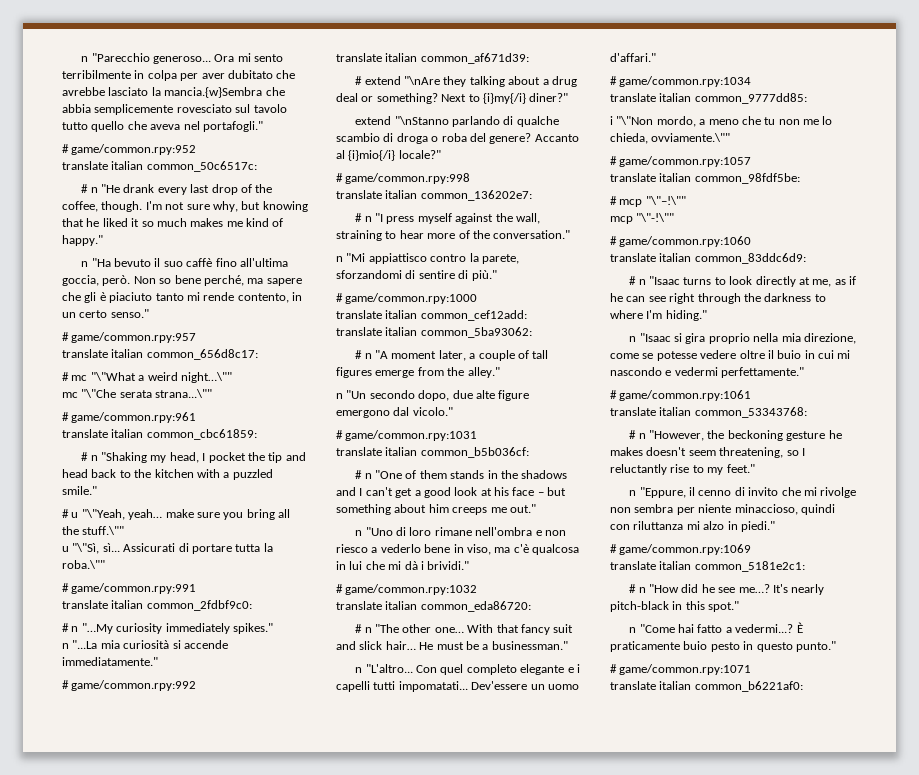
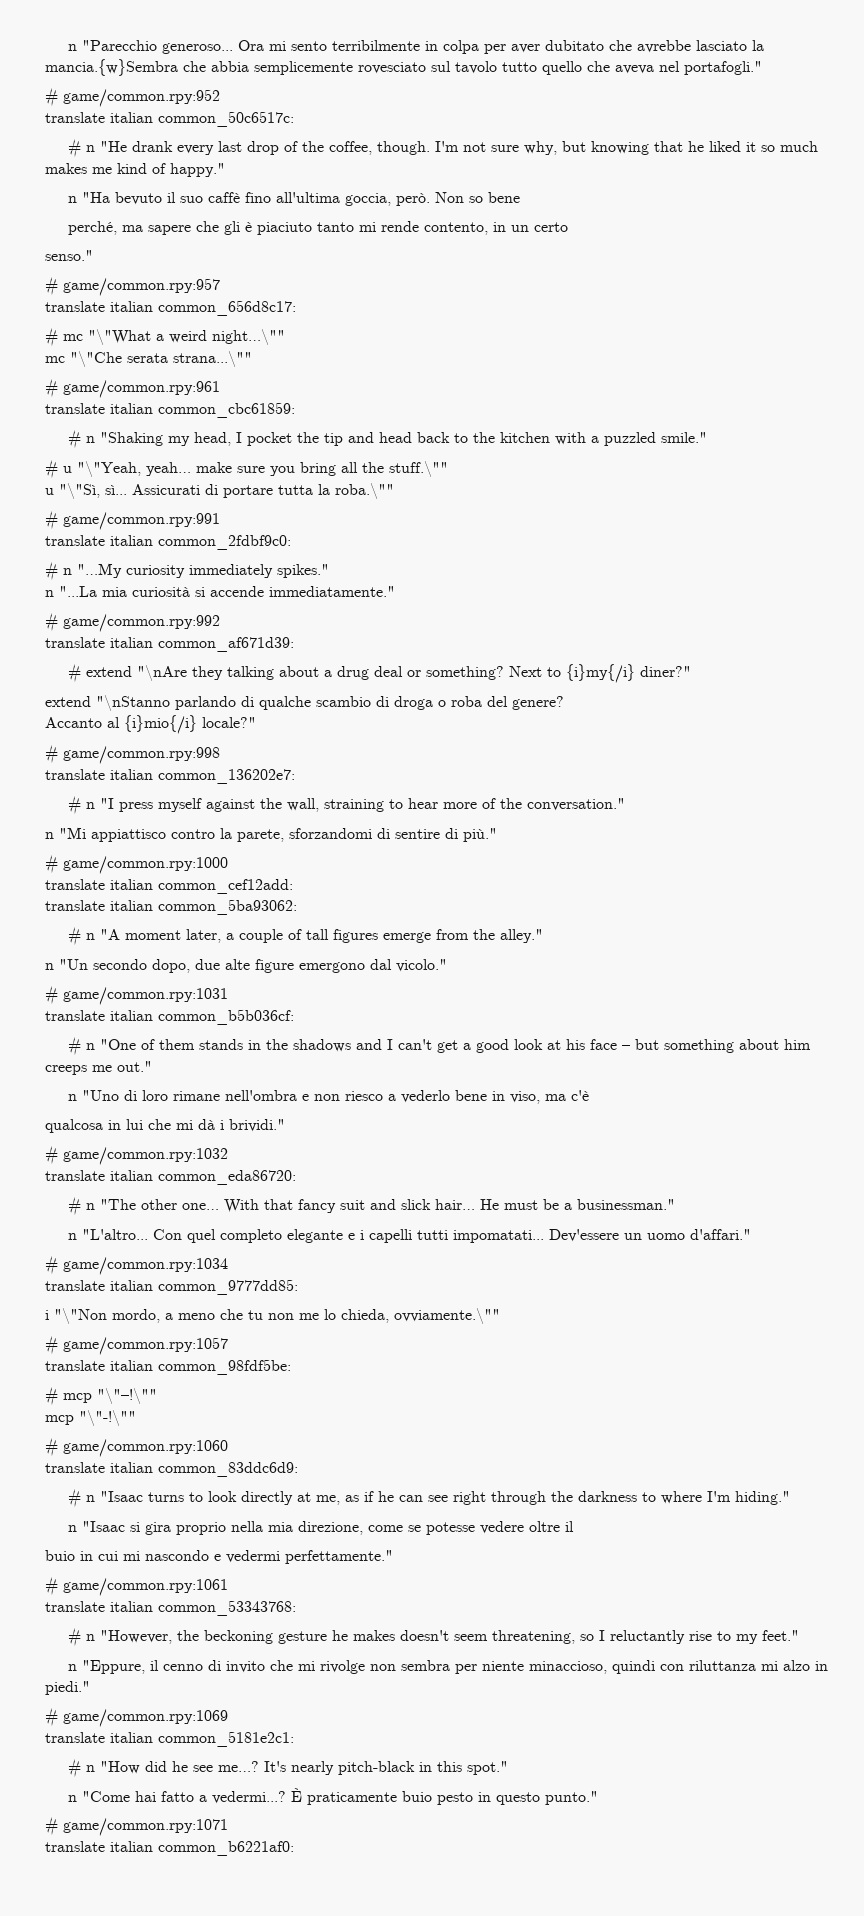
- Non so bene perché, ma sapere che gli è piaciuto tanto mi rende contento, in un certo senso."
+ Non so bene
+ perché, ma sapere che gli è piaciuto tanto mi rende contento, in un certo
+ senso."
- extend "\nStanno parlando di qualche scambio di droga o roba del genere? Accanto al {i}mio{/i} locale?"
+ extend "\nStanno parlando di qualche scambio di droga o roba del genere?
+ Accanto al {i}mio{/i} locale?"
- n "Uno di loro rimane nell'ombra e non riesco a vederlo bene in viso, ma c'è qualcosa in lui che mi dà i brividi."
+ n "Uno di loro rimane nell'ombra e non riesco a vederlo bene in viso, ma c'è
+ qualcosa in lui che mi dà i brividi."
- n "Isaac si gira proprio nella mia direzione, come se potesse vedere oltre il buio in cui mi nascondo e vedermi perfettamente."
+ n "Isaac si gira proprio nella mia direzione, come se potesse vedere oltre il
+ buio in cui mi nascondo e vedermi perfettamente."

